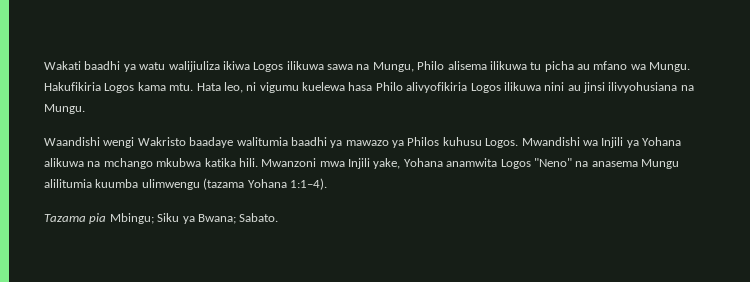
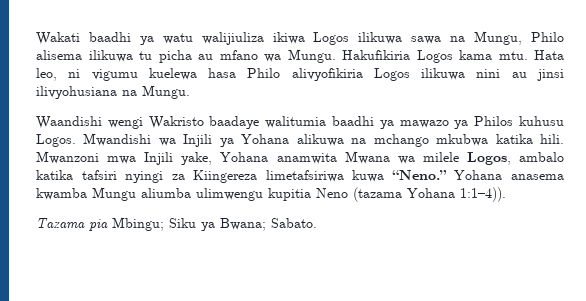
- Mwanzoni mwa Injili yake, Yohana anamwita Logos "Neno" na anasema Mungu alilitumia kuumba ulimwengu (tazama Yohana 1:1–4).
+ Mwanzoni mwa Injili yake, Yohana anamwita Mwana wa milele Logos, ambalo katika tafsiri nyingi za Kiingereza limetafsiriwa kuwa “Neno.” Yohana anasema kwamba Mungu aliumba ulimwengu kupitia Neno (tazama Yohana 1:1–4)).

